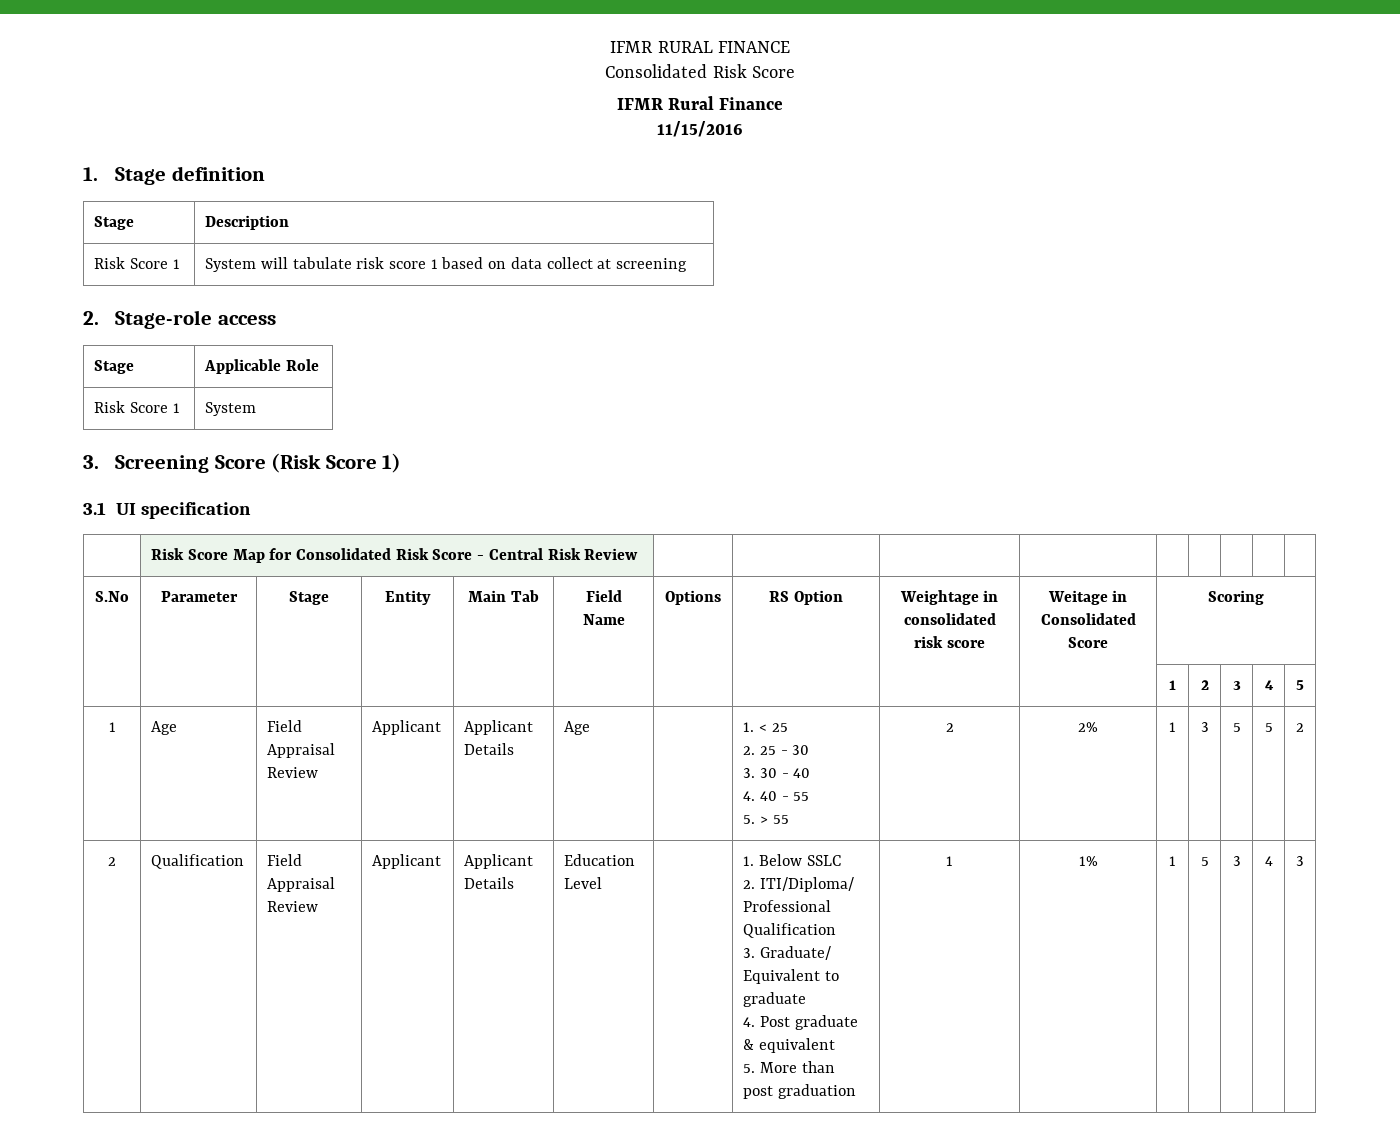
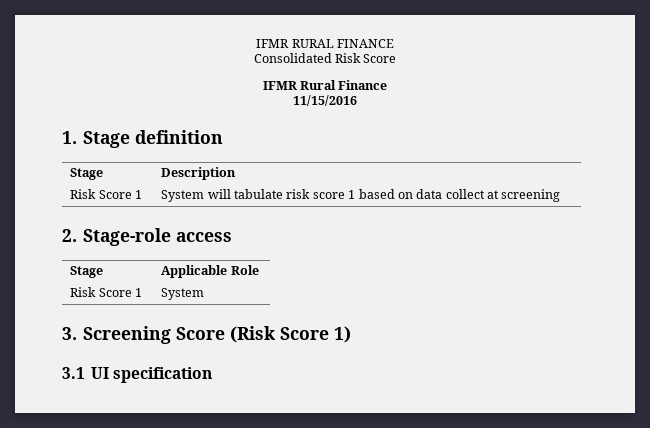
- | Risk Score Map for Consolidated Risk Score - Central Risk Review | | | | | | | | |
- S.No | Parameter | Stage | Entity | Main Tab | Field Name | Options | RS Option | Weightage in consolidated risk score | Weitage in Consolidated Score | Scoring
- | | | | | | | | | | 1 | 2 | 3 | 4 | 5
- 1 | Age | Field Appraisal Review | Applicant | Applicant Details | Age | | 1. < 25
- 2. 25 - 30
- 3. 30 - 40
- 4. 40 - 55
- 5. > 55 | 2 | 2% | 1 | 3 | 5 | 5 | 2
- 2 | Qualification | Field Appraisal Review | Applicant | Applicant Details | Education Level | | 1. Below SSLC
- 2. ITI/Diploma/ Professional Qualification
- 3. Graduate/ Equivalent to graduate
- 4. Post graduate & equivalent
- 5. More than post graduation | 1 | 1% | 1 | 5 | 3 | 4 | 3

